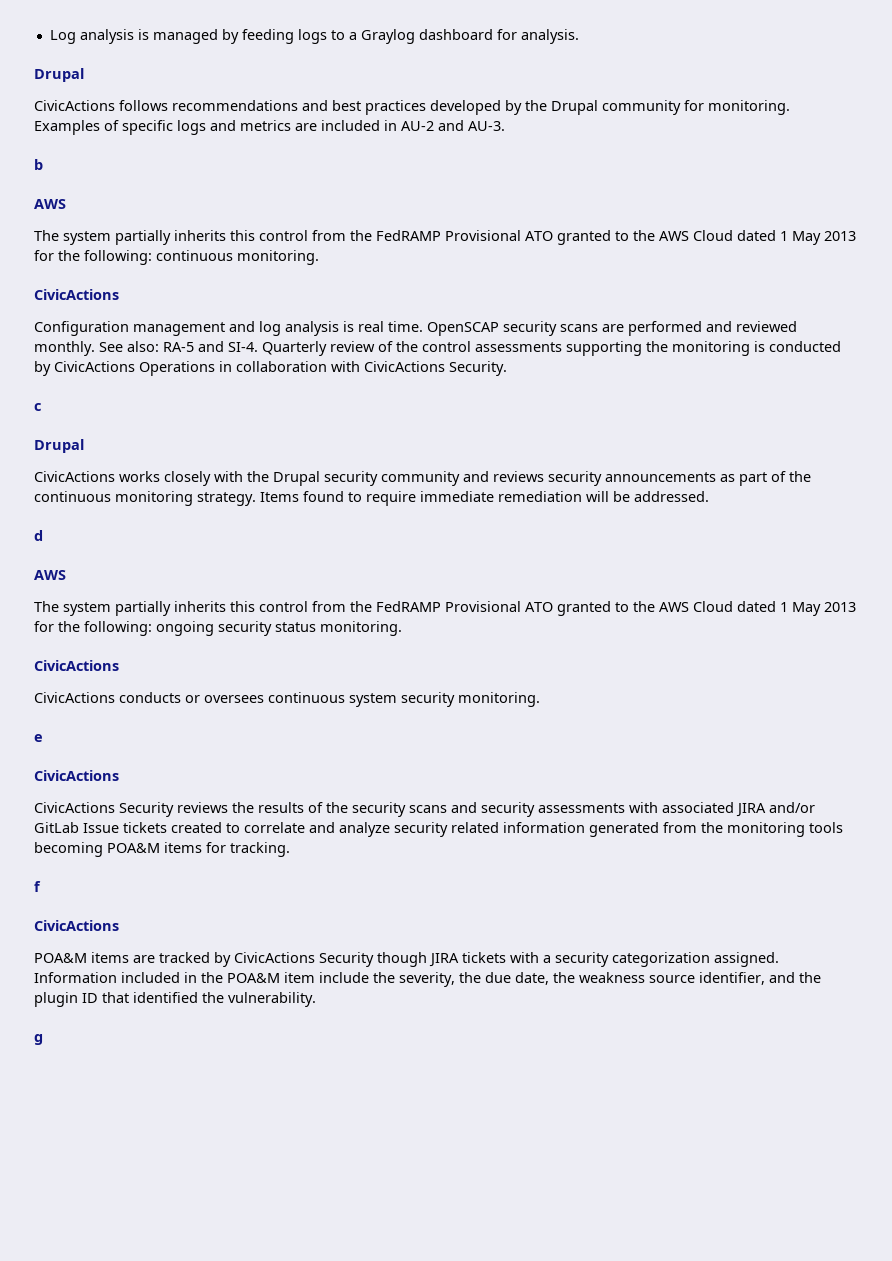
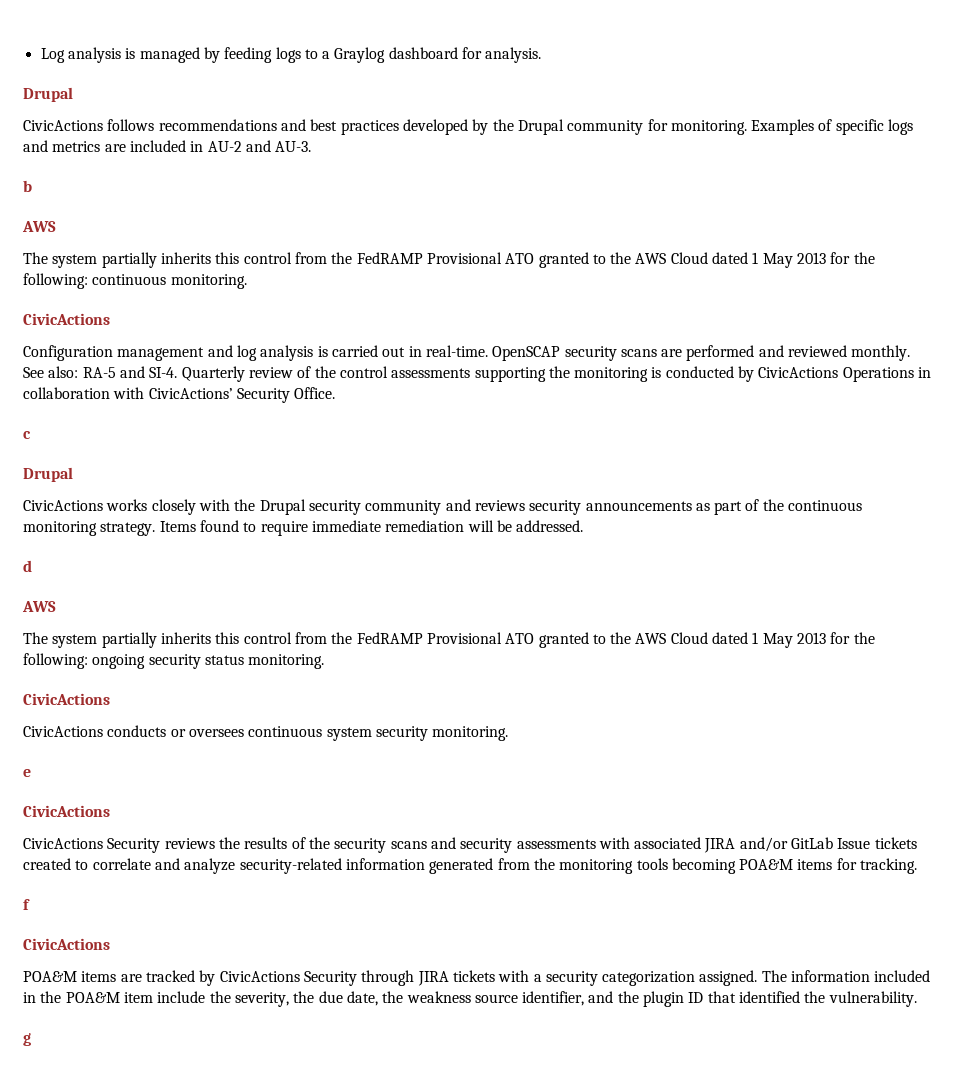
- Configuration management and log analysis is real time.
+ Configuration management and log analysis is carried out in real-time.
- Quarterly review of the control assessments supporting the monitoring is conducted by CivicActions Operations in collaboration with CivicActions Security.
+ Quarterly review of the control assessments supporting the monitoring is conducted by CivicActions Operations in collaboration with CivicActions’ Security Office.
- CivicActions Security reviews the results of the security scans and security assessments with associated JIRA and/or GitLab Issue tickets created to correlate and analyze security related information generated from the monitoring tools becoming POA&M items for tracking.
+ CivicActions Security reviews the results of the security scans and security assessments with associated JIRA and/or GitLab Issue tickets created to correlate and analyze security-related information generated from the monitoring tools becoming POA&M items for tracking.
- POA&M items are tracked by CivicActions Security though JIRA tickets with a security categorization assigned.
+ POA&M items are tracked by CivicActions Security through JIRA tickets with a security categorization assigned.
- Information included in the POA&M item include the severity, the due date, the weakness source identifier, and the plugin ID that identified the vulnerability.
+ The information included in the POA&M item include the severity, the due date, the weakness source identifier, and the plugin ID that identified the vulnerability.

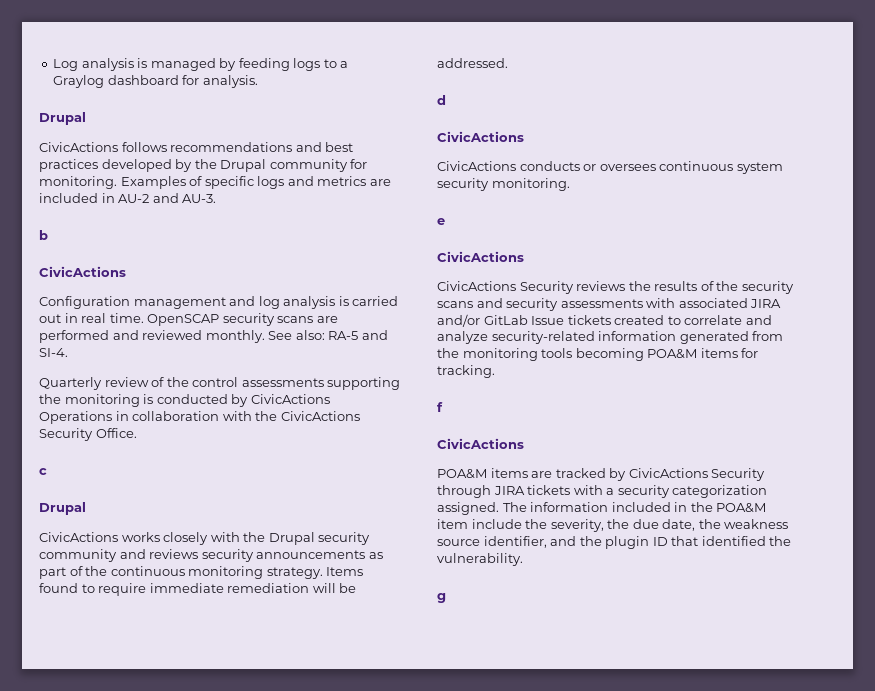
  b
- AWS
- The system partially inherits this control from the FedRAMP Provisional ATO granted to the AWS Cloud dated 1 May 2013 for the following: continuous monitoring.
- Configuration management and log analysis is carried out in real-time.
+ Configuration management and log analysis is carried out in real time.
- See also: RA-5 and SI-4. Quarterly review of the control assessments supporting the monitoring is conducted by CivicActions Operations in collaboration with CivicActions’ Security Office.
+ See also: RA-5 and SI-4.
+ Quarterly review of the control assessments supporting the monitoring is conducted by CivicActions Operations in collaboration with the CivicActions Security Office.
  d
- AWS
- The system partially inherits this control from the FedRAMP Provisional ATO granted to the AWS Cloud dated 1 May 2013 for the following: ongoing security status monitoring.

